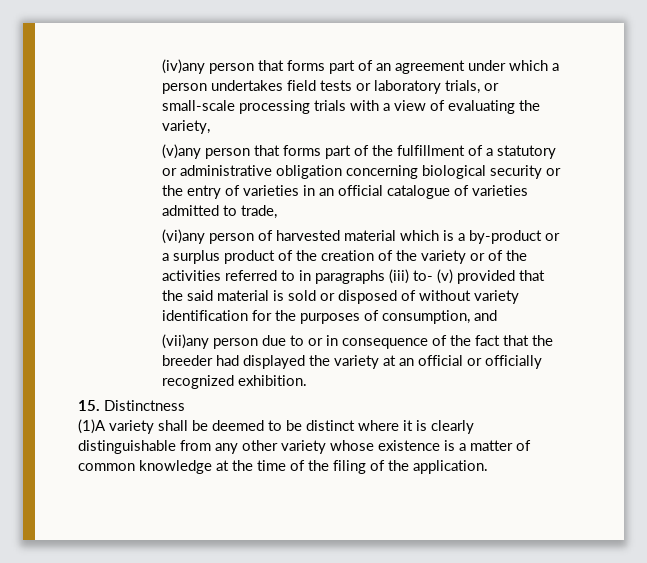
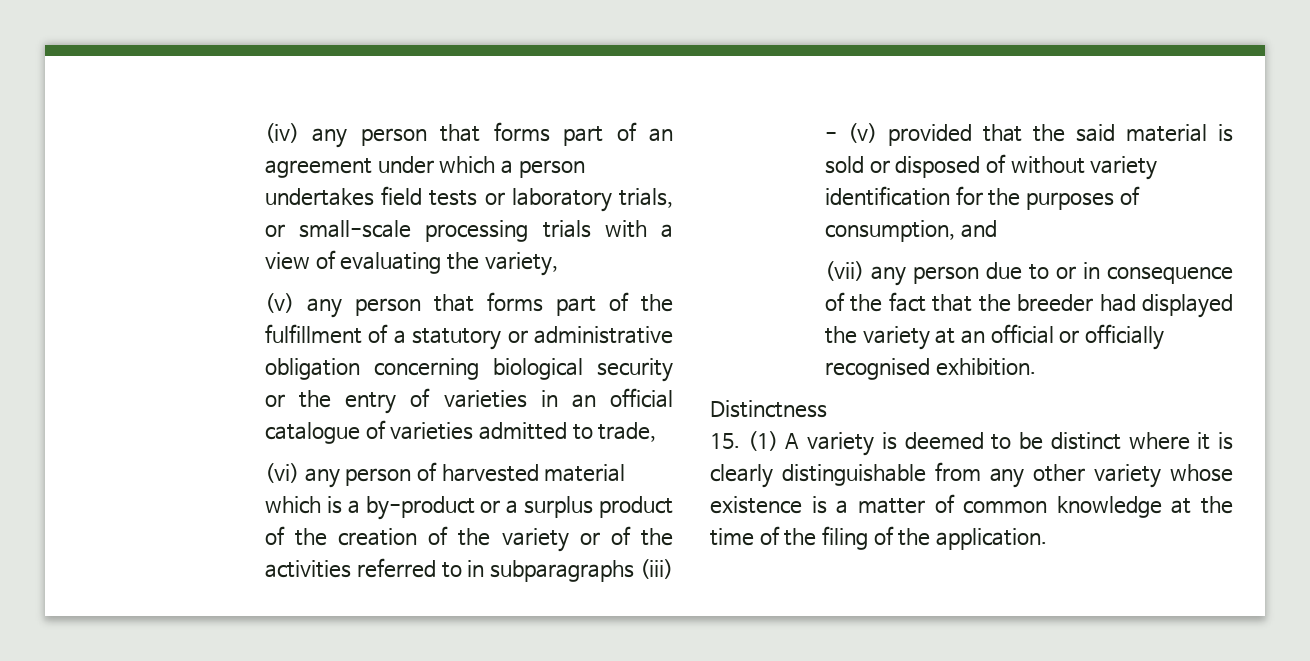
- (iv)any person that forms part of an agreement under which a person undertakes field tests or laboratory trials, or small-scale processing trials with a view of evaluating the variety,
+ (iv) any person that forms part of an agreement under which a person undertakes field tests or laboratory trials, or small-scale processing trials with a view of evaluating the variety,
- (v)any person that forms part of the fulfillment of a statutory or administrative obligation concerning biological security or the entry of varieties in an official catalogue of varieties admitted to trade,
+ (v) any person that forms part of the fulfillment of a statutory or administrative obligation concerning biological security or the entry of varieties in an official catalogue of varieties admitted to trade,
- (vi)any person of harvested material which is a by-product or a surplus product of the creation of the variety or of the activities referred to in paragraphs (iii) to- (v) provided that the said material is sold or disposed of without variety identification for the purposes of consumption, and
+ (vi) any person of harvested material which is a by-product or a surplus product of the creation of the variety or of the activities referred to in subparagraphs (iii) - (v) provided that the said material is sold or disposed of without variety identification for the purposes of consumption, and
- (vii)any person due to or in consequence of the fact that the breeder had displayed the variety at an official or officially recognized exhibition.
+ (vii) any person due to or in consequence of the fact that the breeder had displayed the variety at an official or officially recognised exhibition.
- 15. Distinctness
+ Distinctness
- (1)A variety shall be deemed to be distinct where it is clearly distinguishable from any other variety whose existence is a matter of common knowledge at the time of the filing of the application.
+ 15. (1) A variety is deemed to be distinct where it is clearly distinguishable from any other variety whose existence is a matter of common knowledge at the time of the filing of the application.

